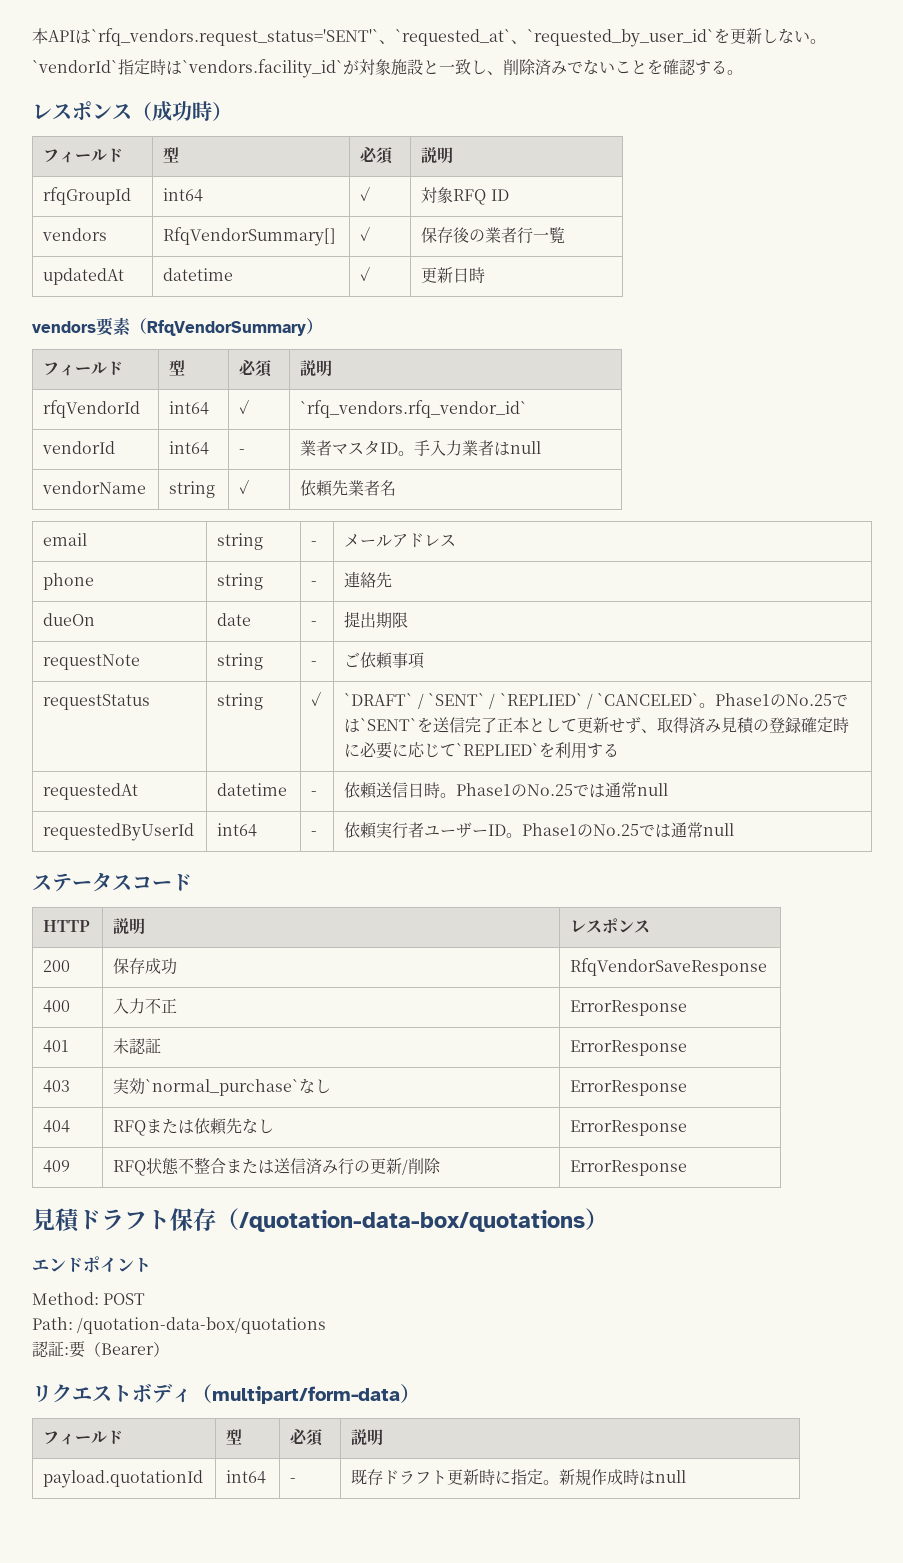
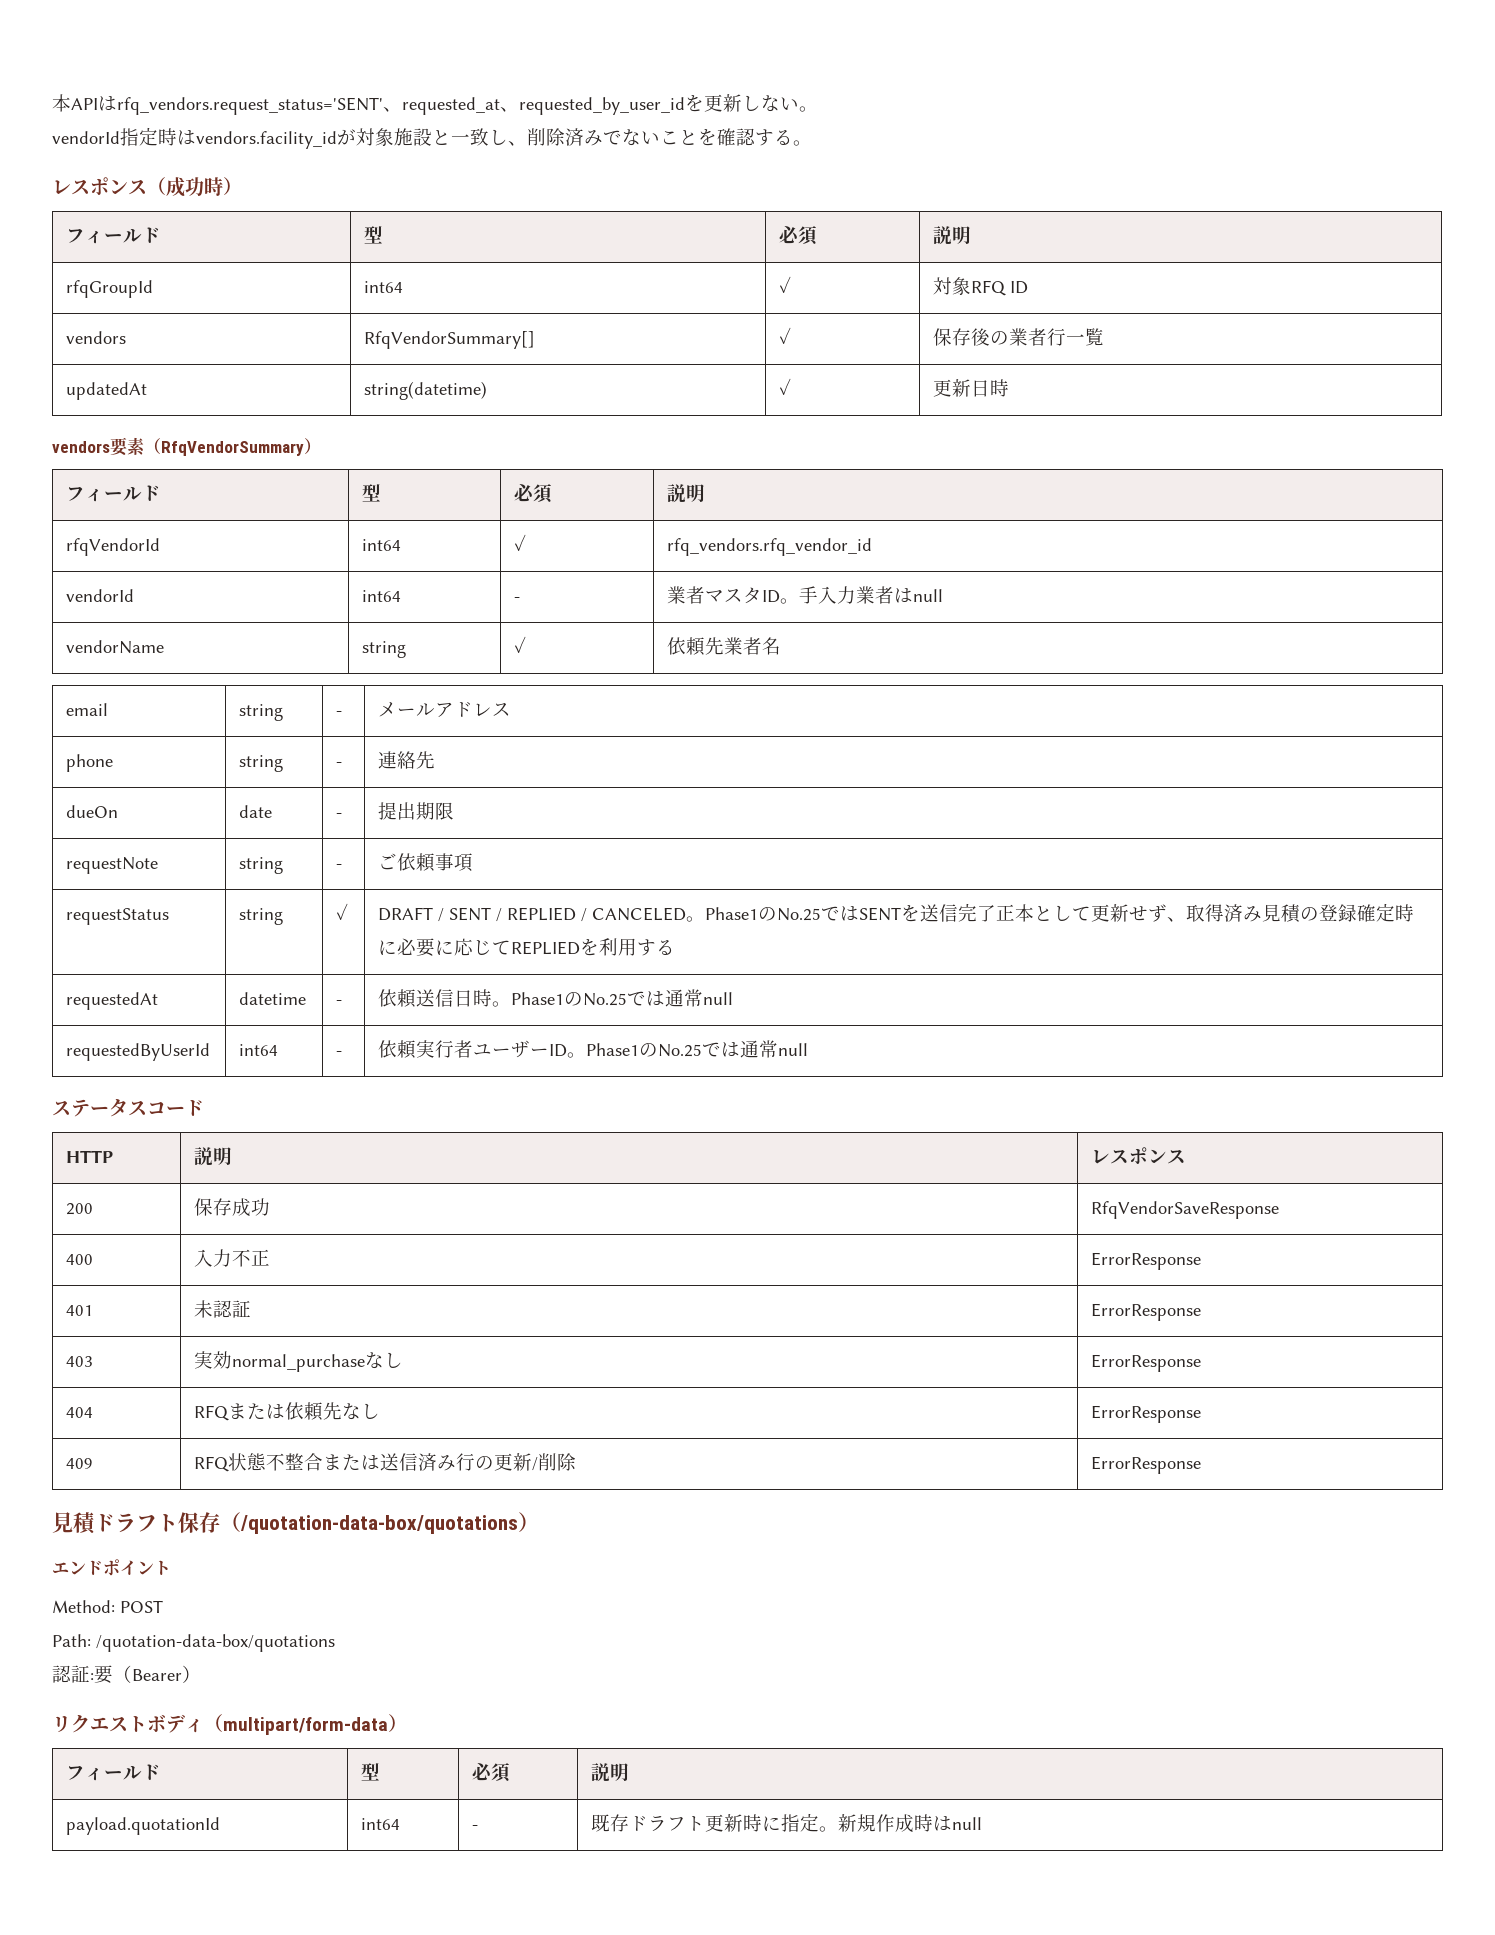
- 本APIは`rfq_vendors.request_status='SENT'`、`requested_at`、`requested_by_user_id`を更新しない。
+ 本APIはrfq_vendors.request_status='SENT'、requested_at、requested_by_user_idを更新しない。
- `vendorId`指定時は`vendors.facility_id`が対象施設と一致し、削除済みでないことを確認する。
+ vendorId指定時はvendors.facility_idが対象施設と一致し、削除済みでないことを確認する。
- updatedAt | datetime | ✓ | 更新日時
+ updatedAt | string(datetime) | ✓ | 更新日時
- rfqVendorId | int64 | ✓ | `rfq_vendors.rfq_vendor_id`
+ rfqVendorId | int64 | ✓ | rfq_vendors.rfq_vendor_id
- requestStatus | string | ✓ | `DRAFT` / `SENT` / `REPLIED` / `CANCELED`。Phase1のNo.25では`SENT`を送信完了正本として更新せず、取得済み見積の登録確定時に必要に応じて`REPLIED`を利用する
+ requestStatus | string | ✓ | DRAFT / SENT / REPLIED / CANCELED。Phase1のNo.25ではSENTを送信完了正本として更新せず、取得済み見積の登録確定時に必要に応じてREPLIEDを利用する
- 403 | 実効`normal_purchase`なし | ErrorResponse
+ 403 | 実効normal_purchaseなし | ErrorResponse

